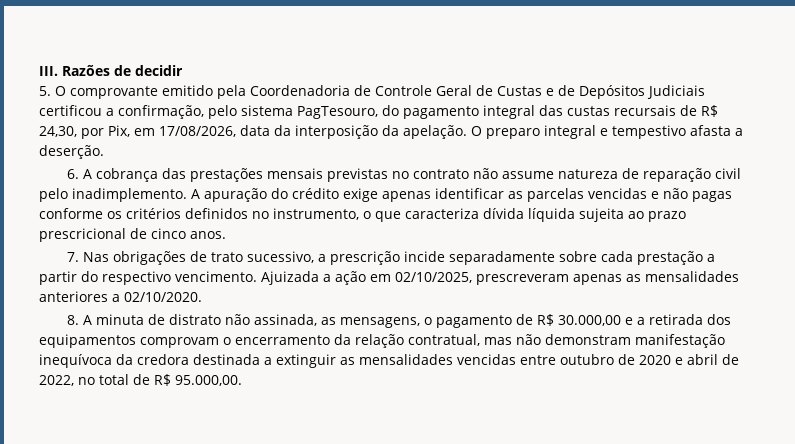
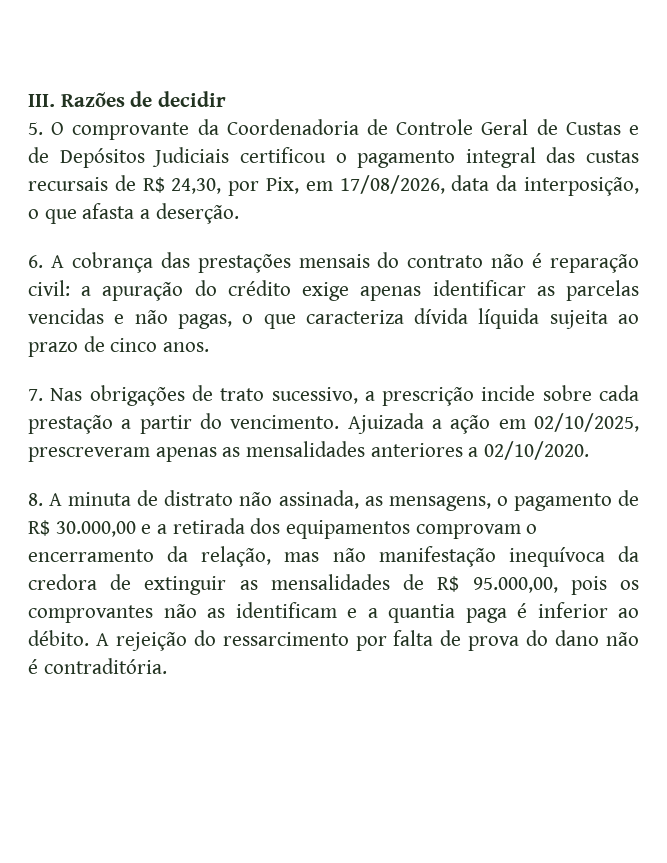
- 5. O comprovante emitido pela Coordenadoria de Controle Geral de Custas e de Depósitos Judiciais certificou a confirmação, pelo sistema PagTesouro, do pagamento integral das custas recursais de R$ 24,30, por Pix, em 17/08/2026, data da interposição da apelação. O preparo integral e tempestivo afasta a deserção.
+ 5. O comprovante da Coordenadoria de Controle Geral de Custas e de Depósitos Judiciais certificou o pagamento integral das custas recursais de R$ 24,30, por Pix, em 17/08/2026, data da interposição, o que afasta a deserção.
- 6. A cobrança das prestações mensais previstas no contrato não assume natureza de reparação civil pelo inadimplemento. A apuração do crédito exige apenas identificar as parcelas vencidas e não pagas conforme os critérios definidos no instrumento, o que caracteriza dívida líquida sujeita ao prazo prescricional de cinco anos.
+ 6. A cobrança das prestações mensais do contrato não é reparação civil: a apuração do crédito exige apenas identificar as parcelas vencidas e não pagas, o que caracteriza dívida líquida sujeita ao prazo de cinco anos.
- 7. Nas obrigações de trato sucessivo, a prescrição incide separadamente sobre cada prestação a partir do respectivo vencimento.
+ 7. Nas obrigações de trato sucessivo, a prescrição incide sobre cada prestação a partir do vencimento.
- 8. A minuta de distrato não assinada, as mensagens, o pagamento de R$ 30.000,00 e a retirada dos equipamentos comprovam o encerramento da relação contratual, mas não demonstram manifestação inequívoca da credora destinada a extinguir as mensalidades vencidas entre outubro de 2020 e abril de 2022, no total de R$ 95.000,00.
+ 8. A minuta de distrato não assinada, as mensagens, o pagamento de R$ 30.000,00 e a retirada dos equipamentos comprovam o encerramento da relação, mas não manifestação inequívoca da credora de extinguir as mensalidades de R$ 95.000,00, pois os comprovantes não as identificam e a quantia paga é inferior ao débito. A rejeição do ressarcimento por falta de prova do dano não é contraditória.

